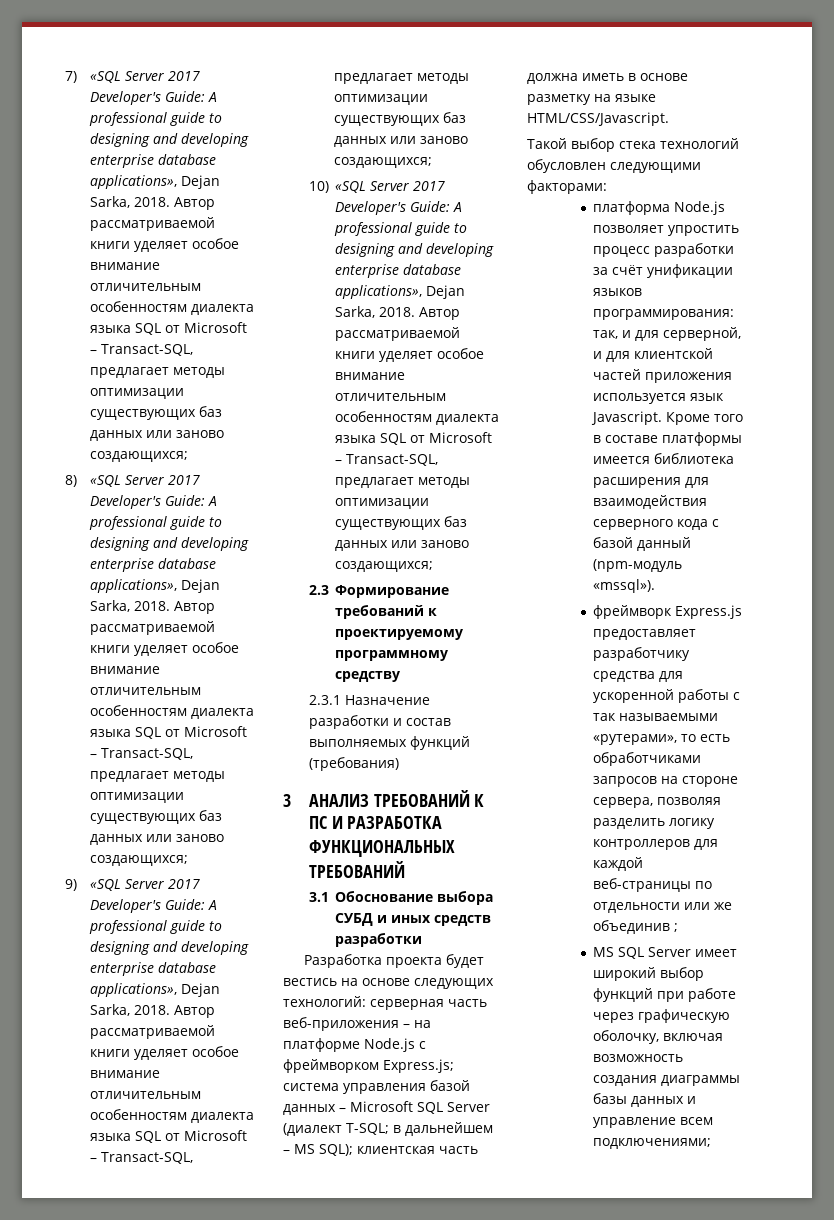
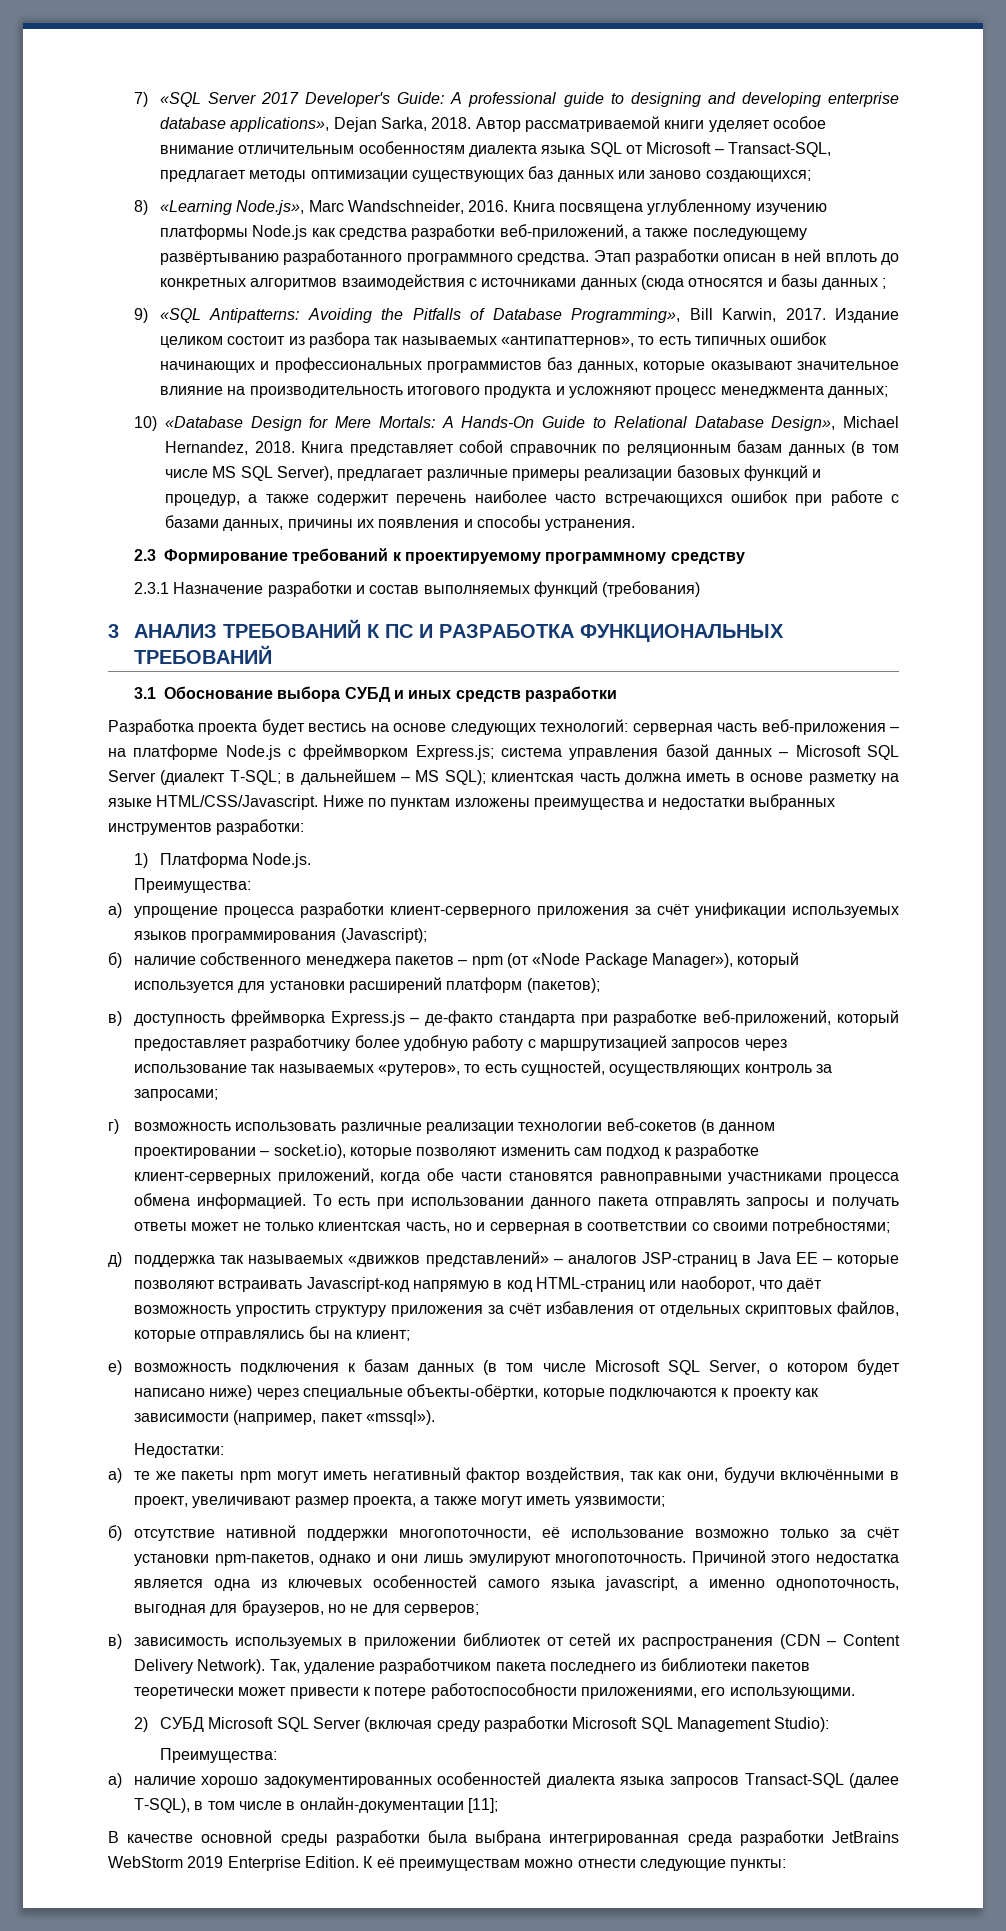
- 8) «SQL Server 2017 Developer's Guide: A professional guide to designing and developing enterprise database applications», Dejan Sarka, 2018. Автор рассматриваемой книги уделяет особое внимание отличительным особенностям диалекта языка SQL от Microsoft – Transact-SQL, предлагает методы оптимизации существующих баз данных или заново создающихся;
- 9) «SQL Server 2017 Developer's Guide: A professional guide to designing and developing enterprise database applications», Dejan Sarka, 2018. Автор рассматриваемой книги уделяет особое внимание отличительным особенностям диалекта языка SQL от Microsoft – Transact-SQL, предлагает методы оптимизации существующих баз данных или заново создающихся;
- 10) «SQL Server 2017 Developer's Guide: A professional guide to designing and developing enterprise database applications», Dejan Sarka, 2018. Автор рассматриваемой книги уделяет особое внимание отличительным особенностям диалекта языка SQL от Microsoft – Transact-SQL, предлагает методы оптимизации существующих баз данных или заново создающихся;
+ 8) «Learning Node.js», Marc Wandschneider, 2016. Книга посвящена углубленному изучению платформы Node.js как средства разработки веб-приложений, а также последующему развёртыванию разработанного программного средства. Этап разработки описан в ней вплоть до конкретных алгоритмов взаимодействия с источниками данных (сюда относятся и базы данных ;
+ 9) «SQL Antipatterns: Avoiding the Pitfalls of Database Programming», Bill Karwin, 2017. Издание целиком состоит из разбора так называемых «антипаттернов», то есть типичных ошибок начинающих и профессиональных программистов баз данных, которые оказывают значительное влияние на производительность итогового продукта и усложняют процесс менеджмента данных;
+ 10) «Database Design for Mere Mortals: A Hands-On Guide to Relational Database Design», Michael Hernandez, 2018. Книга представляет собой справочник по реляционным базам данных (в том числе MS SQL Server), предлагает различные примеры реализации базовых функций и процедур, а также содержит перечень наиболее часто встречающихся ошибок при работе с базами данных, причины их появления и способы устранения.
- Разработка проекта будет вестись на основе следующих технологий: серверная часть веб-приложения – на платформе Node.js с фреймворком Express.js; система управления базой данных – Microsoft SQL Server (диалект T-SQL; в дальнейшем – MS SQL); клиентская часть должна иметь в основе разметку на языке HTML/CSS/Javascript.
- Такой выбор стека технологий обусловлен следующими факторами:
- платформа Node.js позволяет упростить процесс разработки за счёт унификации языков программирования: так, и для серверной, и для клиентской частей приложения используется язык Javascript. Кроме того в составе платформы имеется библиотека расширения для взаимодействия серверного кода с базой данный (npm-модуль «mssql»).
- фреймворк Express.js предоставляет разработчику средства для ускоренной работы с так называемыми «рутерами», то есть обработчиками запросов на стороне сервера, позволяя разделить логику контроллеров для каждой веб-страницы по отдельности или же объединив ;
- MS SQL Server имеет широкий выбор функций при работе через графическую оболочку, включая возможность создания диаграммы базы данных и управление всем подключениями;
+ Разработка проекта будет вестись на основе следующих технологий: серверная часть веб-приложения – на платформе Node.js с фреймворком Express.js; система управления базой данных – Microsoft SQL Server (диалект T-SQL; в дальнейшем – MS SQL); клиентская часть должна иметь в основе разметку на языке HTML/CSS/Javascript. Ниже по пунктам изложены преимущества и недостатки выбранных инструментов разработки:
+ 1) Платформа Node.js.
+ Преимущества:
+ а) упрощение процесса разработки клиент-серверного приложения за счёт унификации используемых языков программирования (Javascript);
+ б) наличие собственного менеджера пакетов – npm (от «Node Package Manager»), который используется для установки расширений платформ (пакетов);
+ в) доступность фреймворка Express.js – де-факто стандарта при разработке веб-приложений, который предоставляет разработчику более удобную работу с маршрутизацией запросов через использование так называемых «рутеров», то есть сущностей, осуществляющих контроль за запросами;
+ г) возможность использовать различные реализации технологии веб-сокетов (в данном проектировании – socket.io), которые позволяют изменить сам подход к разработке клиент-серверных приложений, когда обе части становятся равноправными участниками процесса обмена информацией. То есть при использовании данного пакета отправлять запросы и получать ответы может не только клиентская часть, но и серверная в соответствии со своими потребностями;
+ д) поддержка так называемых «движков представлений» – аналогов JSP-страниц в Java EE – которые позволяют встраивать Javascript-код напрямую в код HTML-страниц или наоборот, что даёт возможность упростить структуру приложения за счёт избавления от отдельных скриптовых файлов, которые отправлялись бы на клиент;
+ е) возможность подключения к базам данных (в том числе Microsoft SQL Server, о котором будет написано ниже) через специальные объекты-обёртки, которые подключаются к проекту как зависимости (например, пакет «mssql»).
+ Недостатки:
+ а) те же пакеты npm могут иметь негативный фактор воздействия, так как они, будучи включёнными в проект, увеличивают размер проекта, а также могут иметь уязвимости;
+ б) отсутствие нативной поддержки многопоточности, её использование возможно только за счёт установки npm-пакетов, однако и они лишь эмулируют многопоточность. Причиной этого недостатка является одна из ключевых особенностей самого языка javascript, а именно однопоточность, выгодная для браузеров, но не для серверов;
+ в) зависимость используемых в приложении библиотек от сетей их распространения (CDN – Content Delivery Network). Так, удаление разработчиком пакета последнего из библиотеки пакетов теоретически может привести к потере работоспособности приложениями, его использующими.
+ 2) СУБД Microsoft SQL Server (включая среду разработки Microsoft SQL Management Studio):
+ Преимущества:
+ а) наличие хорошо задокументированных особенностей диалекта языка запросов Transact-SQL (далее T-SQL), в том числе в онлайн-документации [11];
+ В качестве основной среды разработки была выбрана интегрированная среда разработки JetBrains WebStorm 2019 Enterprise Edition. К её преимуществам можно отнести следующие пункты:

